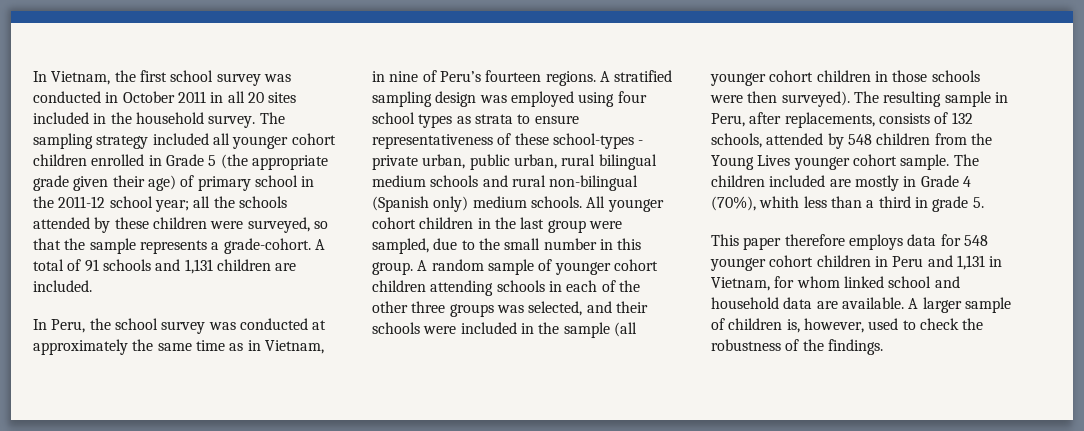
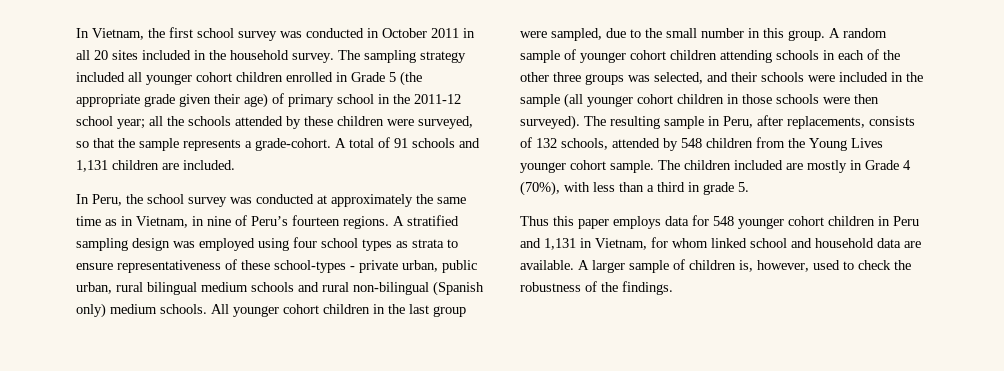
- The children included are mostly in Grade 4 (70%), whith less than a third in grade 5.
+ The children included are mostly in Grade 4 (70%), with less than a third in grade 5.
- This paper therefore employs data for 548 younger cohort children in Peru and 1,131 in Vietnam, for whom linked school and household data are available.
+ Thus this paper employs data for 548 younger cohort children in Peru and 1,131 in Vietnam, for whom linked school and household data are available.

